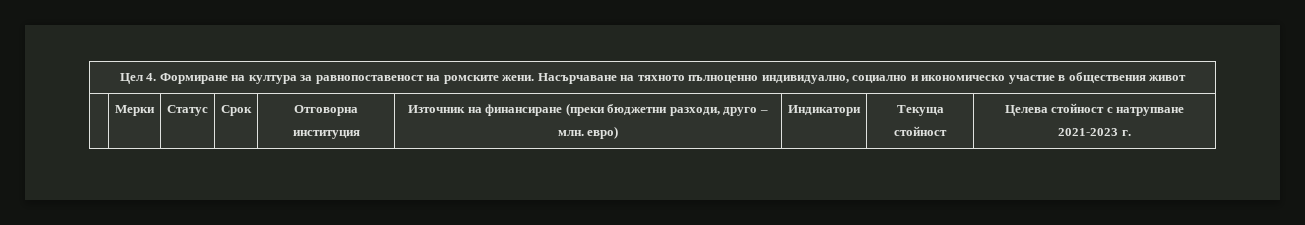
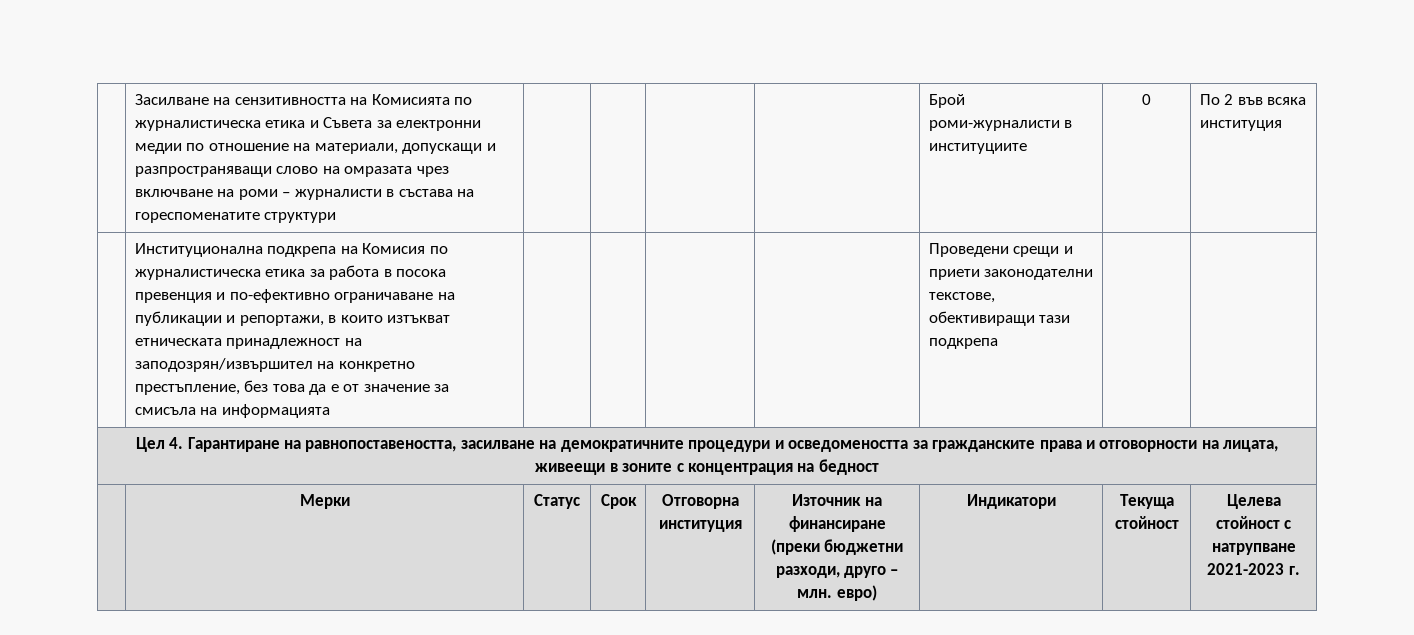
- Цел 4. Формиране на култура за равнопоставеност на ромските жени. Насърчаване на тяхното пълноценно индивидуално, социално и икономическо участие в обществения живот
+ Засилване на сензитивността на Комисията по журналистическа етика и Съвета за електронни медии по отношение на материали, допускащи и разпространяващи слово на омразата чрез включване на роми – журналисти в състава на гореспоменатите структури | | | | | Брой роми-журналисти в институциите | 0 | По 2 във всяка институция
+ | Институционална подкрепа на Комисия по журналистическа етика за работа в посока превенция и по-ефективно ограничаване на публикации и репортажи, в които изтъкват етническата принадлежност на заподозрян/извършител на конкретно престъпление, без това да е от значение за смисъла на информацията | | | | | Проведени срещи и приети законодателни текстове, обективиращи тази подкрепа | |
+ Цел 4. Гарантиране на равнопоставеността, засилване на демократичните процедури и осведомеността за гражданските права и отговорности на лицата, живеещи в зоните с концентрация на бедност

